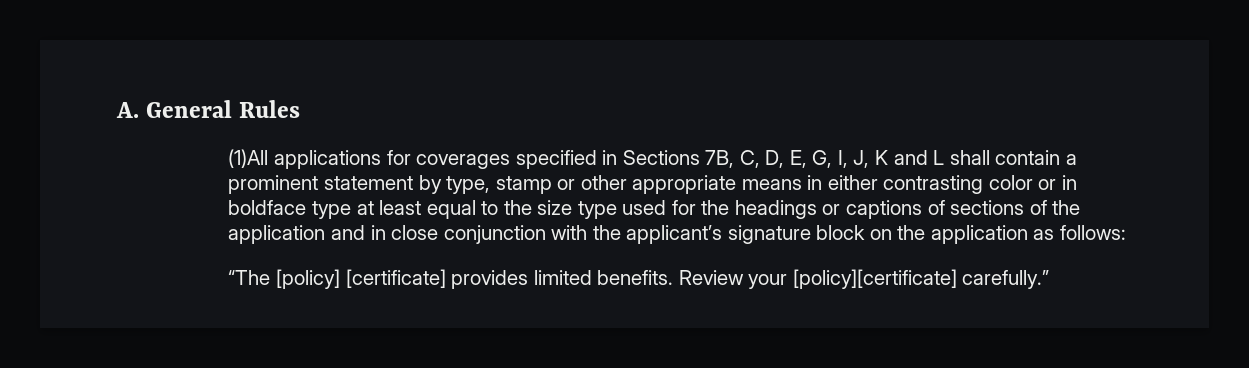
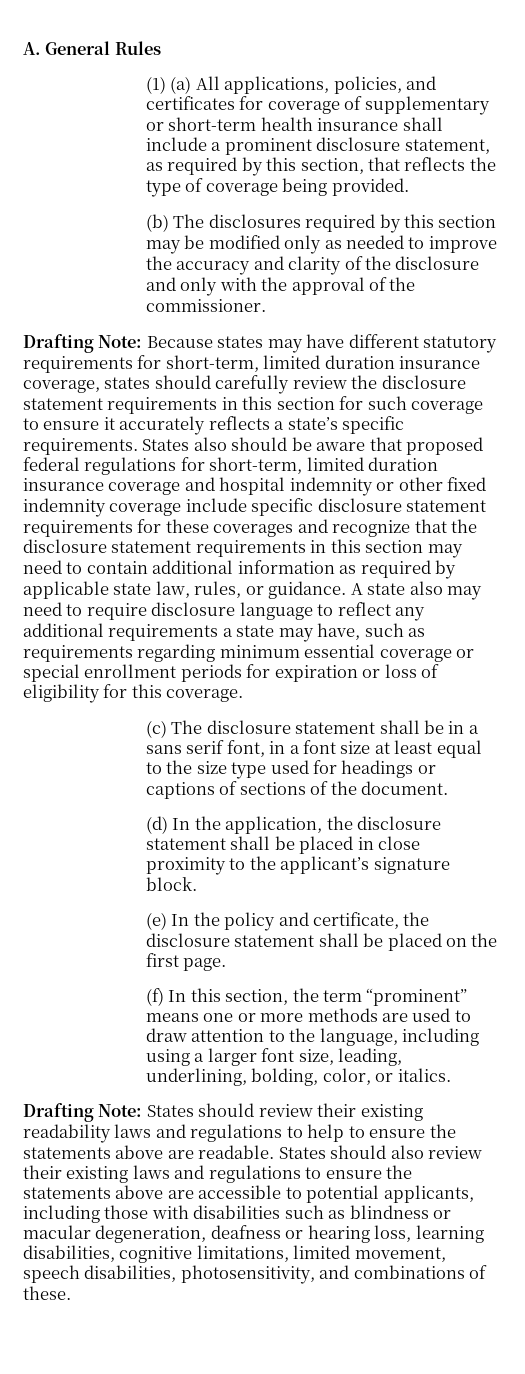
- (1)All applications for coverages specified in Sections 7B, C, D, E, G, I, J, K and L shall contain a prominent statement by type, stamp or other appropriate means in either contrasting color or in boldface type at least equal to the size type used for the headings or captions of sections of the application and in close conjunction with the applicant’s signature block on the application as follows:
- “The [policy] [certificate] provides limited benefits. Review your [policy][certificate] carefully.”
+ (1) (a) All applications, policies, and certificates for coverage of supplementary or short-term health insurance shall include a prominent disclosure statement, as required by this section, that reflects the type of coverage being provided.
+ (b) The disclosures required by this section may be modified only as needed to improve the accuracy and clarity of the disclosure and only with the approval of the commissioner.
+ Drafting Note: Because states may have different statutory requirements for short-term, limited duration insurance coverage, states should carefully review the disclosure statement requirements in this section for such coverage to ensure it accurately reflects a state’s specific requirements. States also should be aware that proposed federal regulations for short-term, limited duration insurance coverage and hospital indemnity or other fixed indemnity coverage include specific disclosure statement requirements for these coverages and recognize that the disclosure statement requirements in this section may need to contain additional information as required by applicable state law, rules, or guidance. A state also may need to require disclosure language to reflect any additional requirements a state may have, such as requirements regarding minimum essential coverage or special enrollment periods for expiration or loss of eligibility for this coverage.
+ (c) The disclosure statement shall be in a sans serif font, in a font size at least equal to the size type used for headings or captions of sections of the document.
+ (d) In the application, the disclosure statement shall be placed in close proximity to the applicant’s signature block.
+ (e) In the policy and certificate, the disclosure statement shall be placed on the first page.
+ (f) In this section, the term “prominent” means one or more methods are used to draw attention to the language, including using a larger font size, leading, underlining, bolding, color, or italics.
+ Drafting Note: States should review their existing readability laws and regulations to help to ensure the statements above are readable. States should also review their existing laws and regulations to ensure the statements above are accessible to potential applicants, including those with disabilities such as blindness or macular degeneration, deafness or hearing loss, learning disabilities, cognitive limitations, limited movement, speech disabilities, photosensitivity, and combinations of these.

